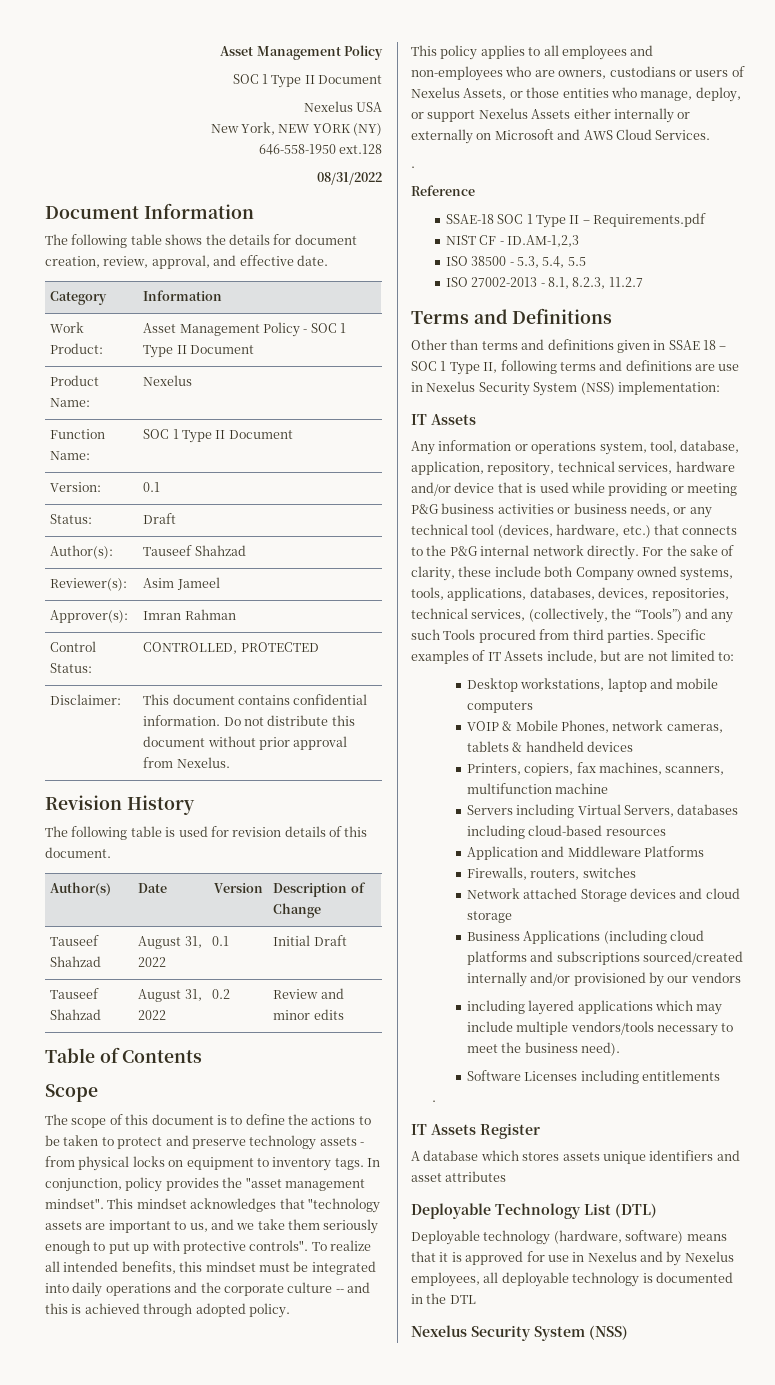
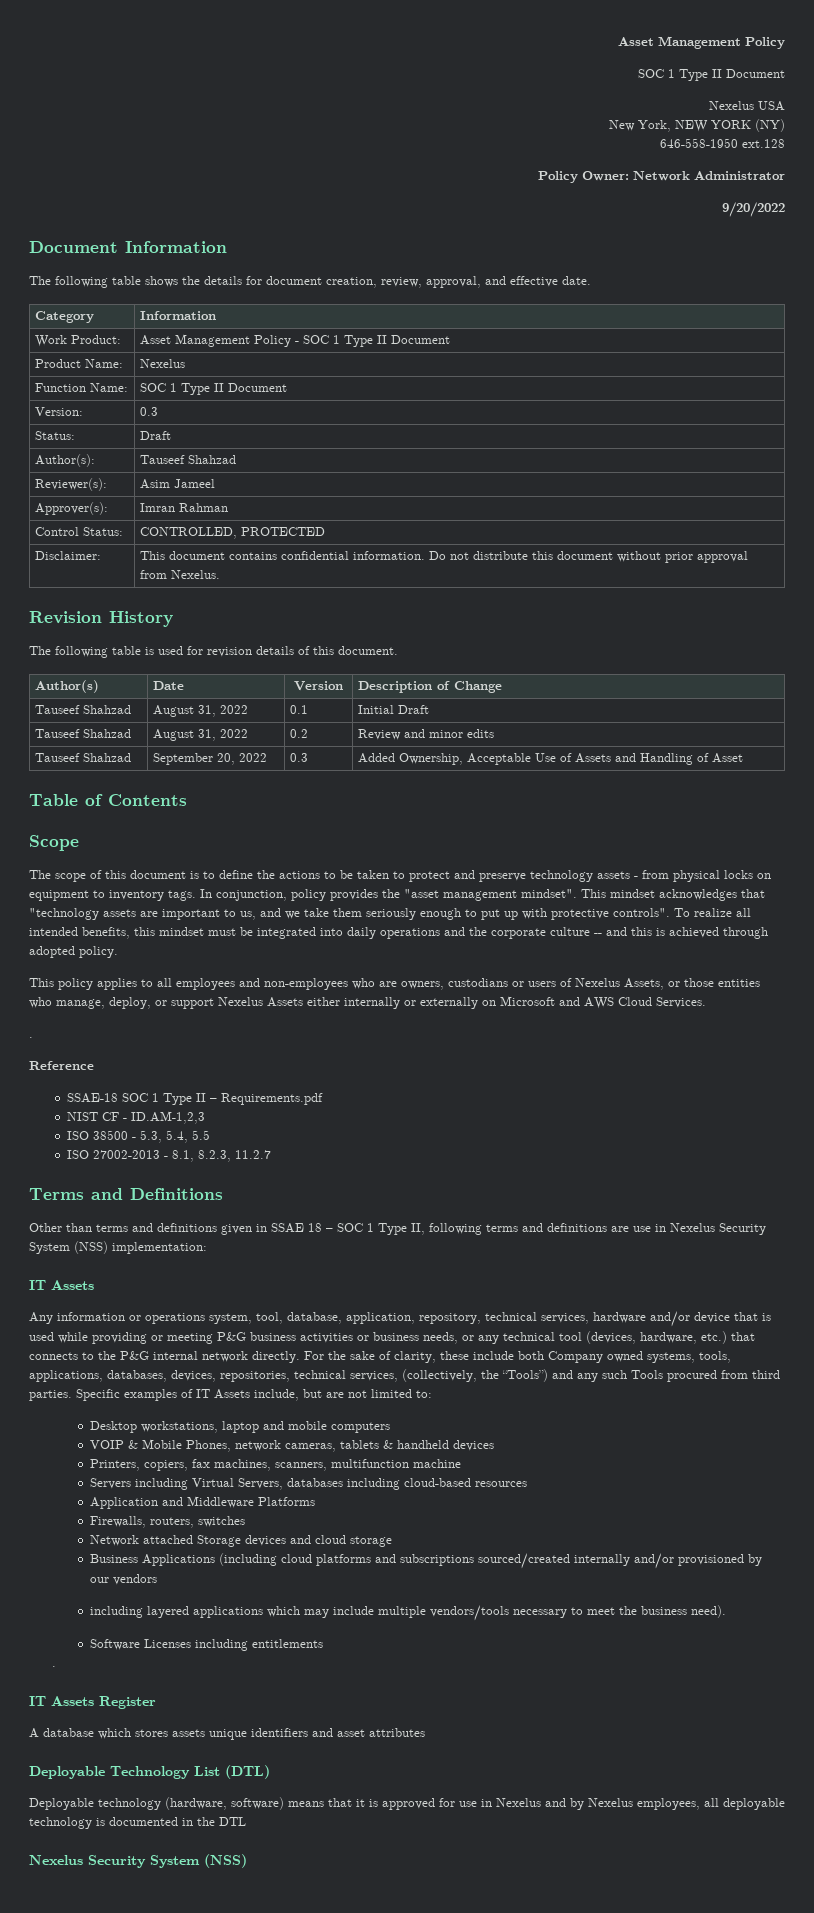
- 08/31/2022
+ Policy Owner: Network Administrator
+ 9/20/2022
- Version: | 0.1
+ Version: | 0.3
+ Tauseef Shahzad | September 20, 2022 | 0.3 | Added Ownership, Acceptable Use of Assets and Handling of Asset

